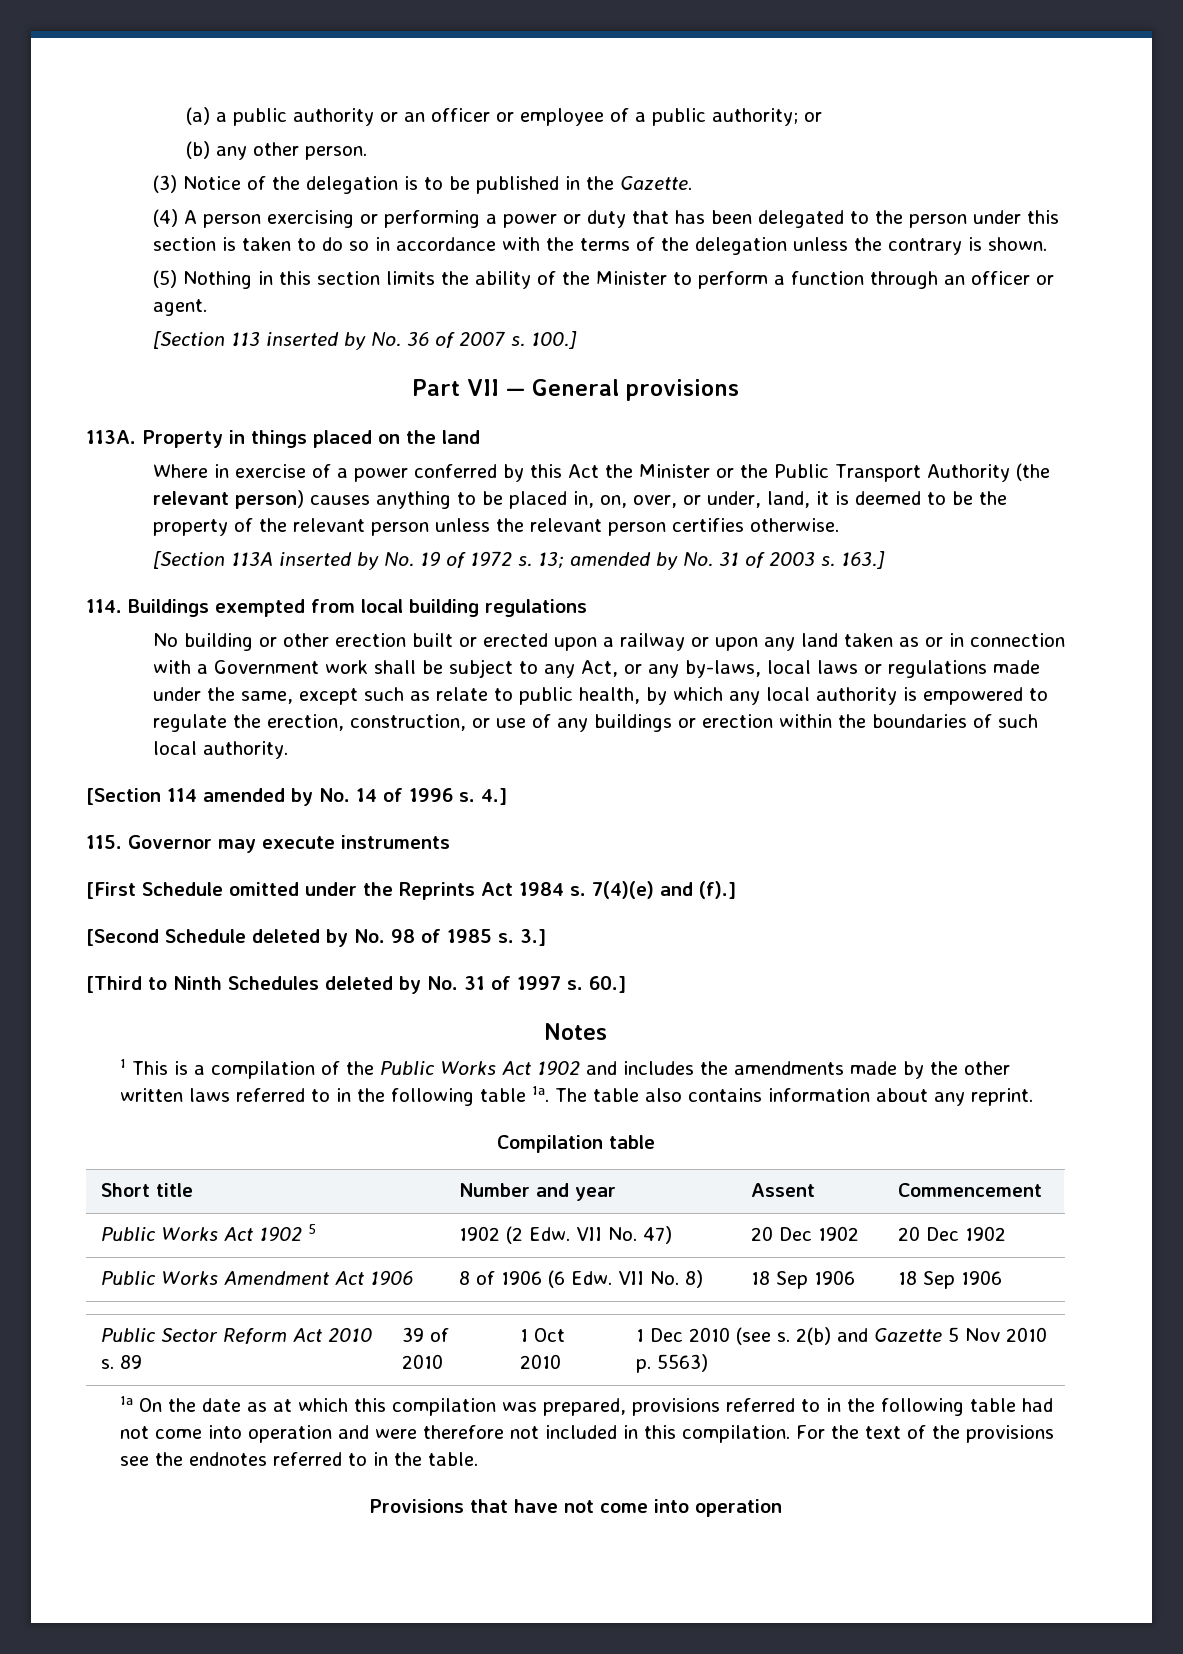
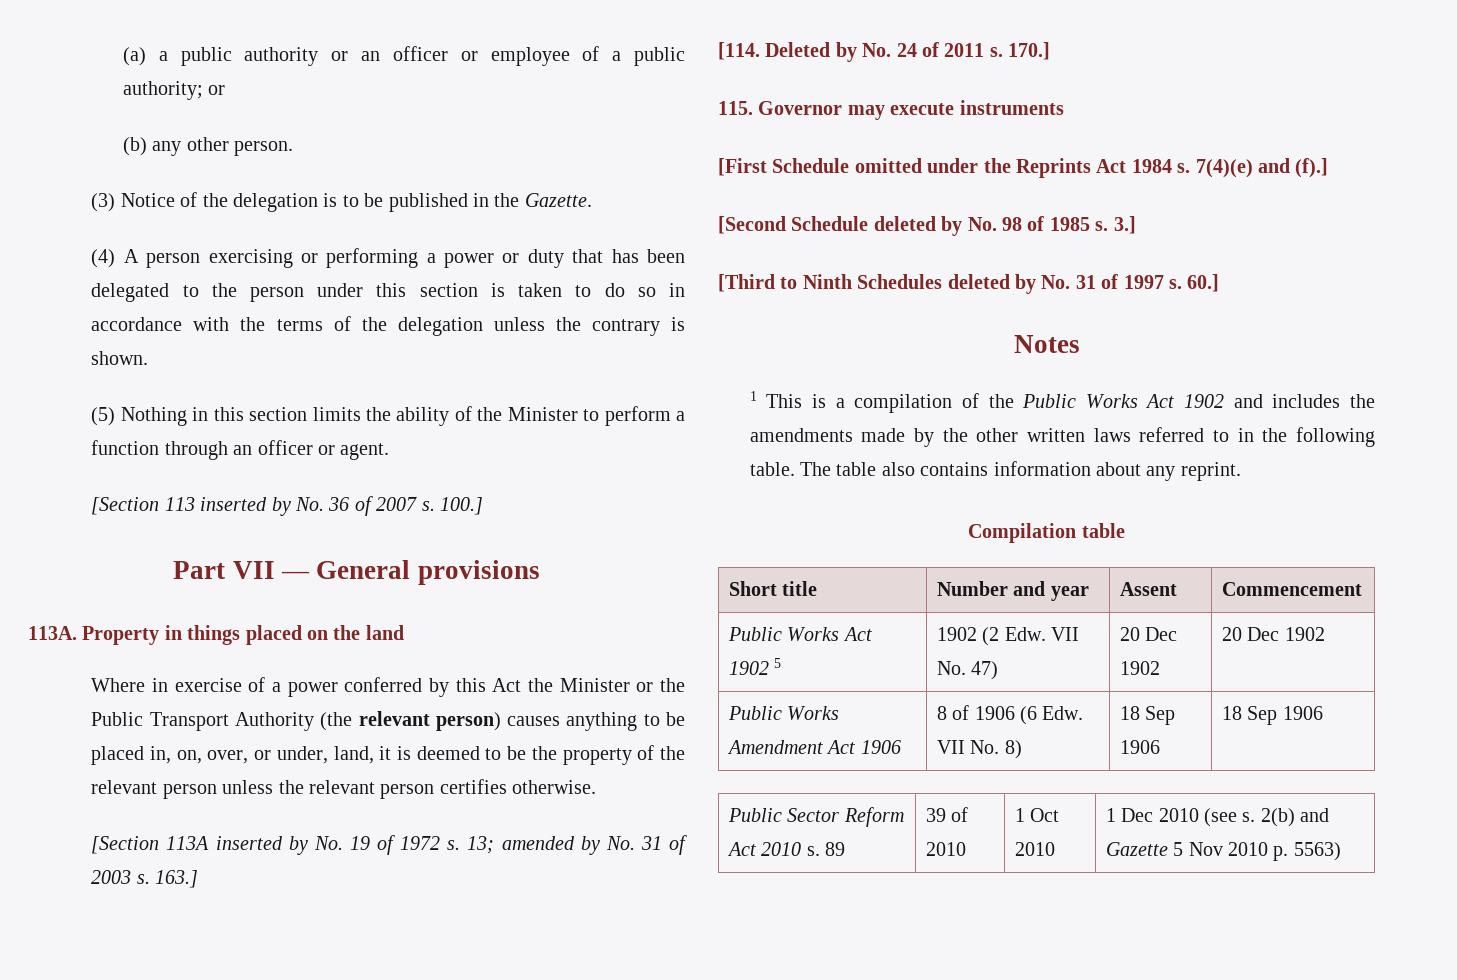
- 114. Buildings exempted from local building regulations
- No building or other erection built or erected upon a railway or upon any land taken as or in connection with a Government work shall be subject to any Act, or any by-laws, local laws or regulations made under the same, except such as relate to public health, by which any local authority is empowered to regulate the erection, construction, or use of any buildings or erection within the boundaries of such local authority.
- [Section 114 amended by No. 14 of 1996 s. 4.]
+ [114. Deleted by No. 24 of 2011 s. 170.]
- 1 This is a compilation of the Public Works Act 1902 and includes the amendments made by the other written laws referred to in the following table 1a.
+ 1 This is a compilation of the Public Works Act 1902 and includes the amendments made by the other written laws referred to in the following table.
- 1a On the date as at which this compilation was prepared, provisions referred to in the following table had not come into operation and were therefore not included in this compilation. For the text of the provisions see the endnotes referred to in the table.
- Provisions that have not come into operation

